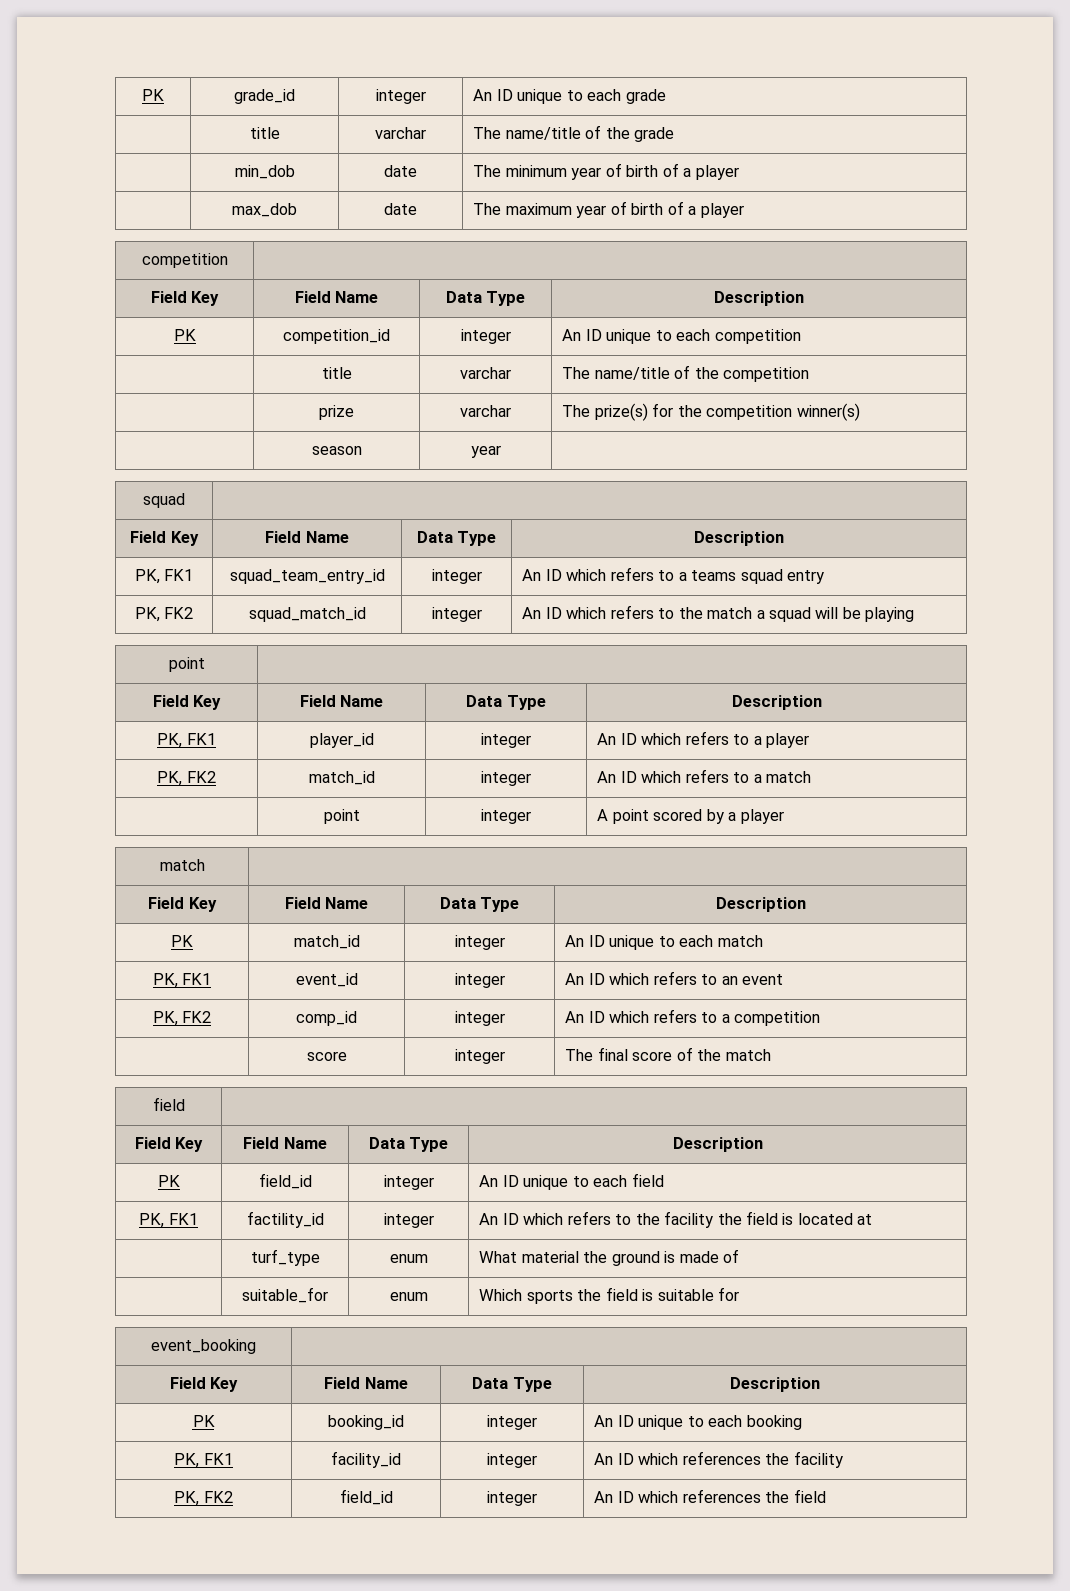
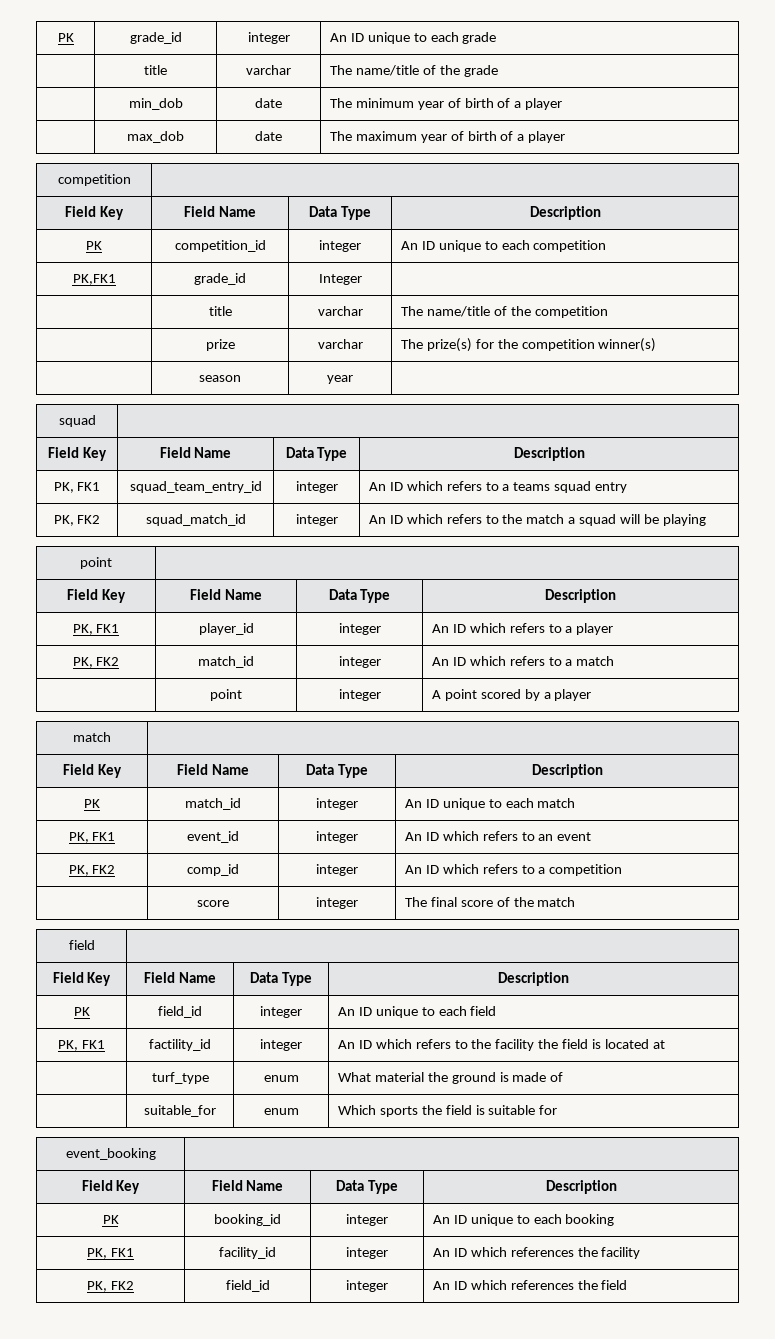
+ PK,FK1 | grade_id | Integer |

